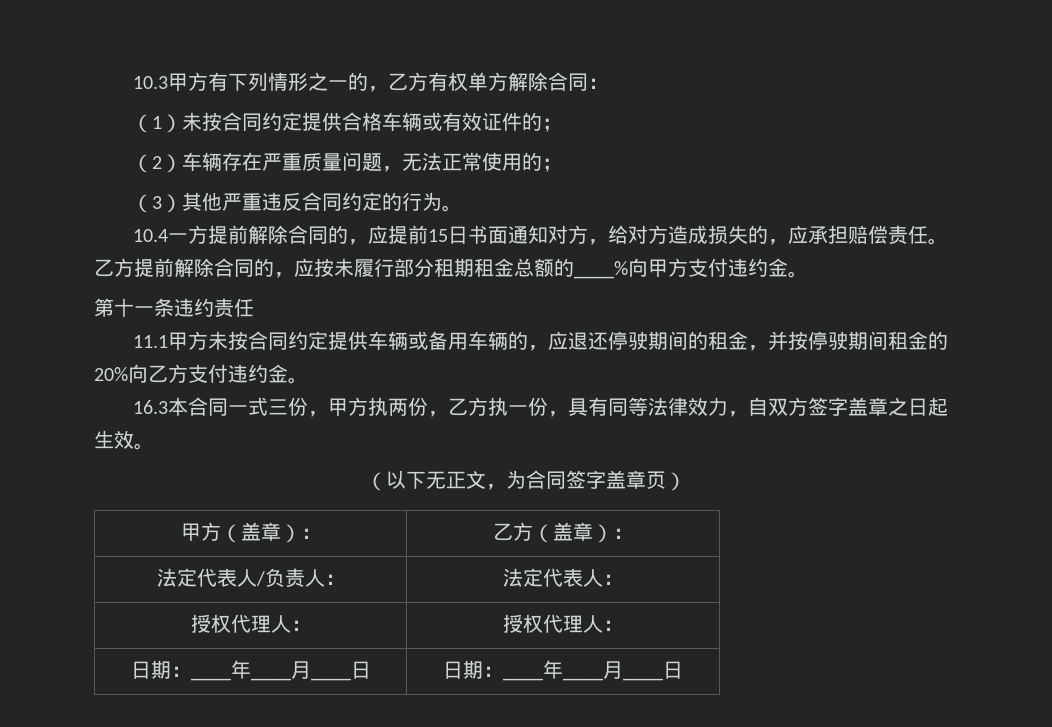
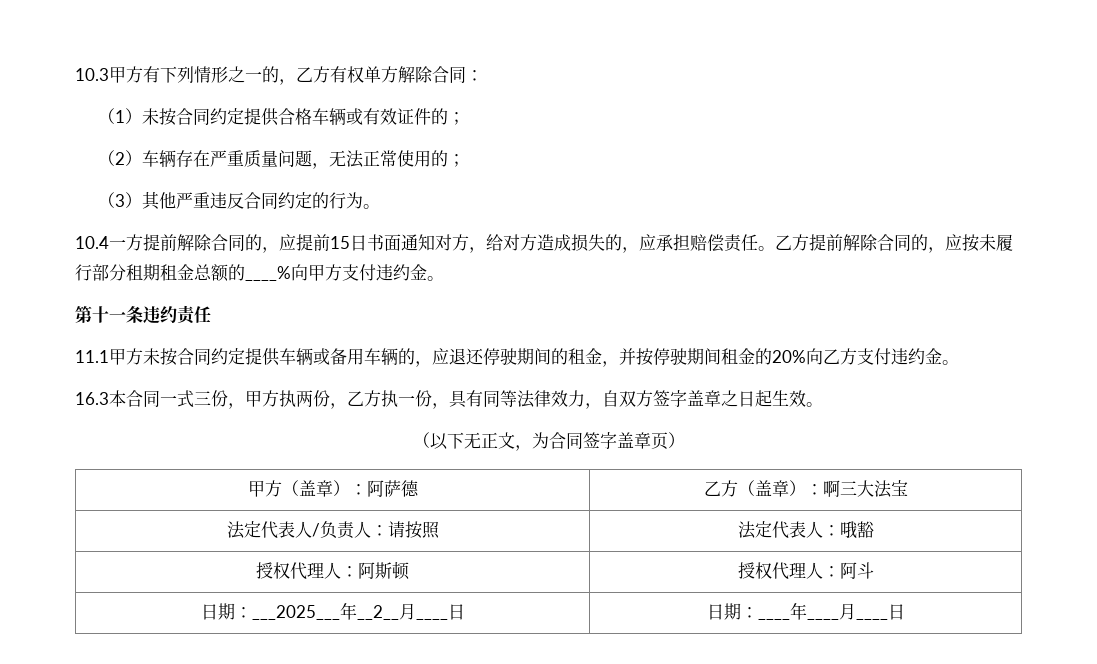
- 甲方（盖章）： | 乙方（盖章）：
+ 甲方（盖章）：阿萨德 | 乙方（盖章）：啊三大法宝
- 法定代表人/负责人： | 法定代表人：
- 授权代理人： | 授权代理人：
- 日期：____年____月____日 | 日期：____年____月____日
+ 法定代表人/负责人：请按照 | 法定代表人：哦豁
+ 授权代理人：阿斯顿 | 授权代理人：阿斗
+ 日期：___2025___年__2__月____日 | 日期：____年____月____日

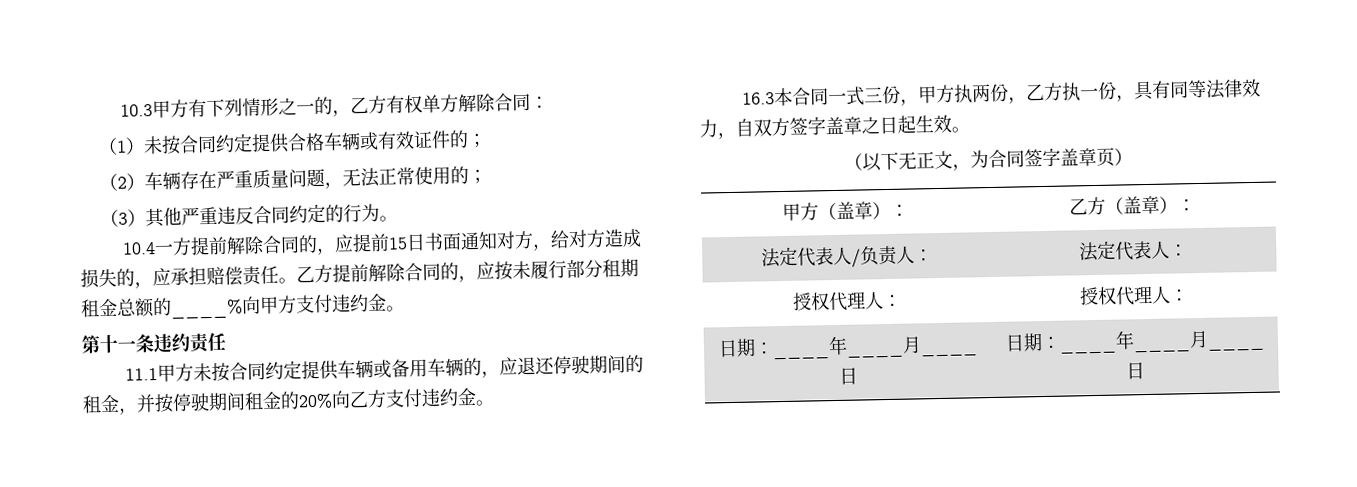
- 甲方（盖章）：阿萨德 | 乙方（盖章）：啊三大法宝
+ 甲方（盖章）： | 乙方（盖章）：
- 法定代表人/负责人：请按照 | 法定代表人：哦豁
- 授权代理人：阿斯顿 | 授权代理人：阿斗
- 日期：___2025___年__2__月____日 | 日期：____年____月____日
+ 法定代表人/负责人： | 法定代表人：
+ 授权代理人： | 授权代理人：
+ 日期：____年____月____日 | 日期：____年____月____日

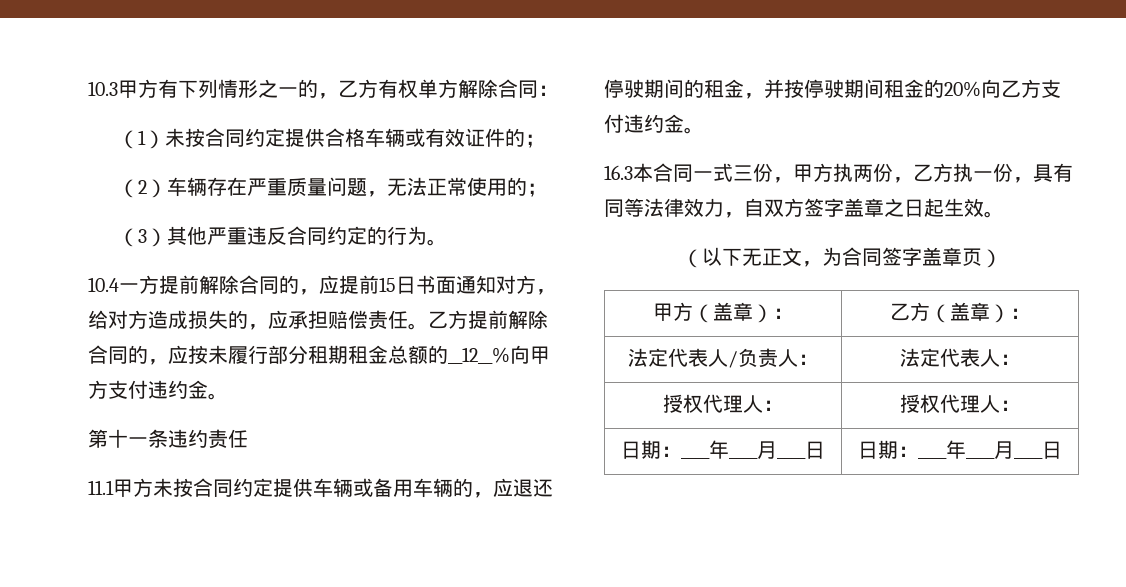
- 乙方提前解除合同的，应按未履行部分租期租金总额的____%向甲方支付违约金。
+ 乙方提前解除合同的，应按未履行部分租期租金总额的__12__%向甲方支付违约金。

